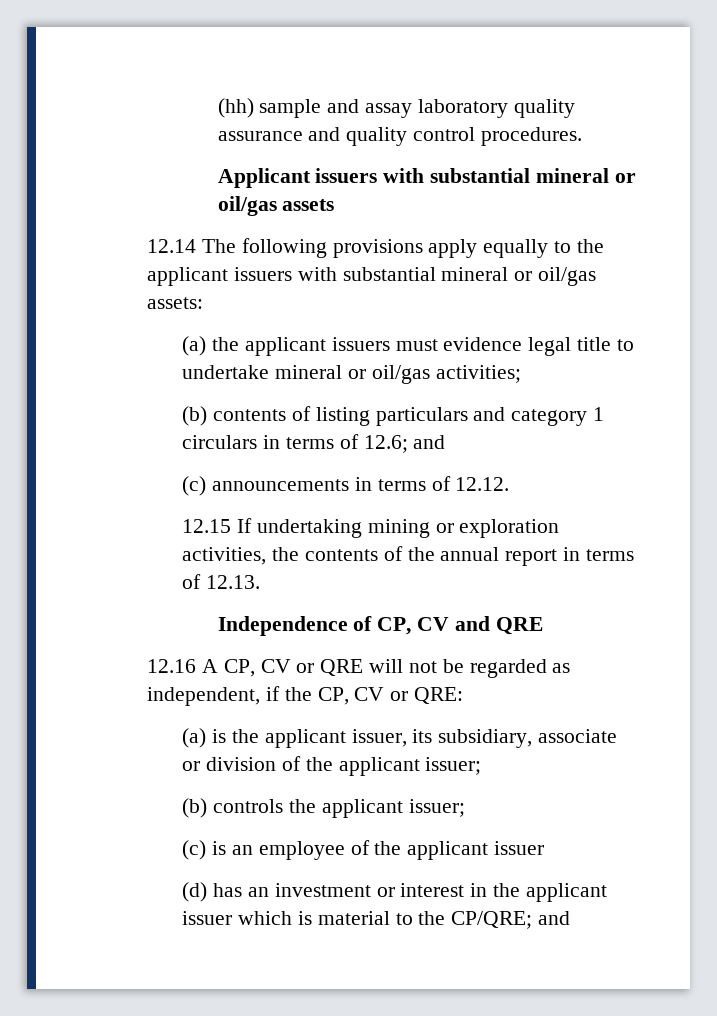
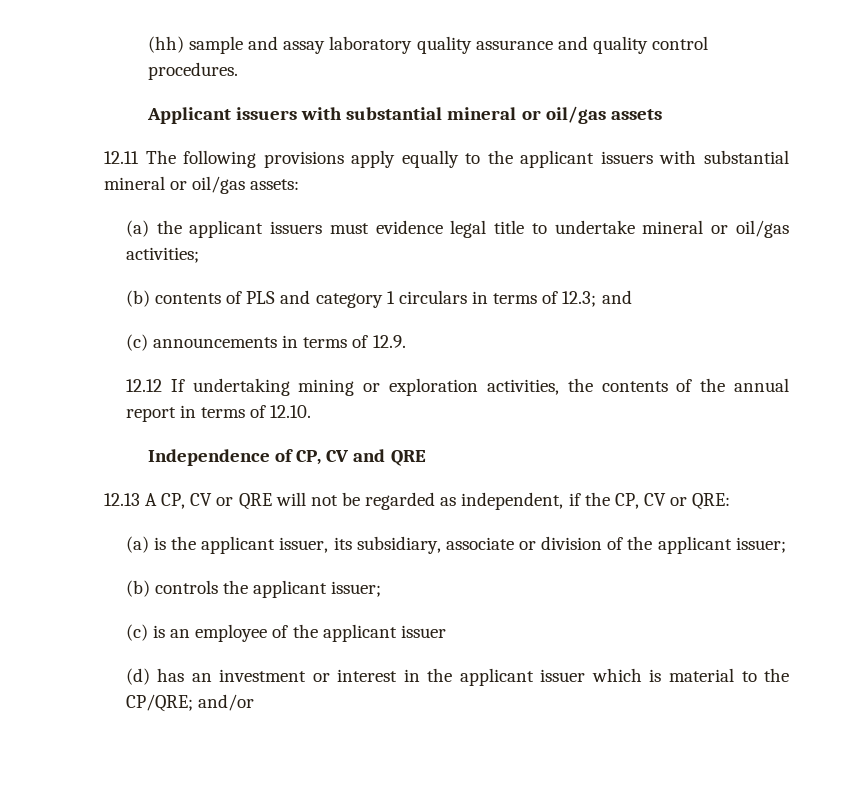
- 12.14 The following provisions apply equally to the applicant issuers with substantial mineral or oil/gas assets:
+ 12.11 The following provisions apply equally to the applicant issuers with substantial mineral or oil/gas assets:
- (b) contents of listing particulars and category 1 circulars in terms of 12.6; and
+ (b) contents of PLS and category 1 circulars in terms of 12.3; and
- (c) announcements in terms of 12.12.
- 12.15 If undertaking mining or exploration activities, the contents of the annual report in terms of 12.13.
+ (c) announcements in terms of 12.9.
+ 12.12 If undertaking mining or exploration activities, the contents of the annual report in terms of 12.10.
- 12.16 A CP, CV or QRE will not be regarded as independent, if the CP, CV or QRE:
+ 12.13 A CP, CV or QRE will not be regarded as independent, if the CP, CV or QRE:
- (d) has an investment or interest in the applicant issuer which is material to the CP/QRE; and
+ (d) has an investment or interest in the applicant issuer which is material to the CP/QRE; and/or

